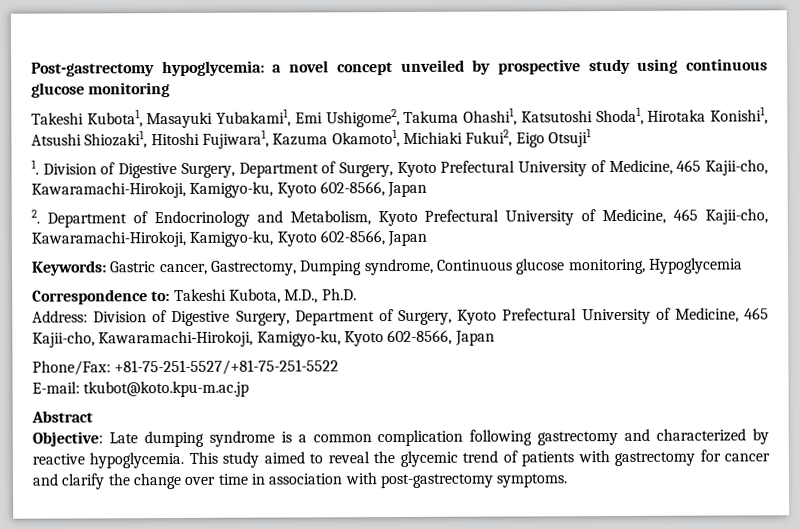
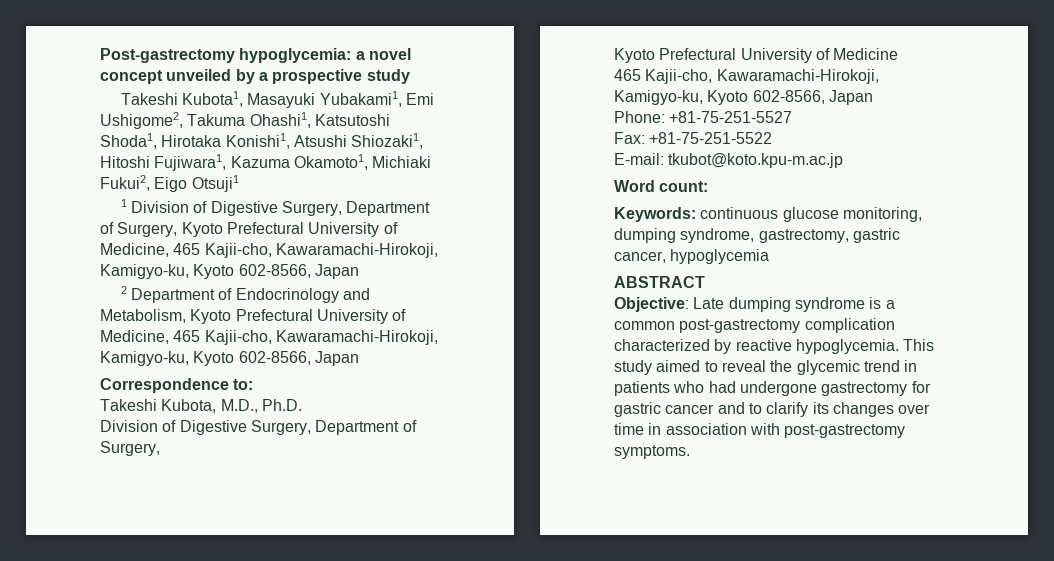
- Post-gastrectomy hypoglycemia: a novel concept unveiled by prospective study using continuous glucose monitoring
+ Post-gastrectomy hypoglycemia: a novel concept unveiled by a prospective study
- 1. Division of Digestive Surgery, Department of Surgery, Kyoto Prefectural University of Medicine, 465 Kajii-cho, Kawaramachi-Hirokoji, Kamigyo-ku, Kyoto 602-8566, Japan
+ 1 Division of Digestive Surgery, Department of Surgery, Kyoto Prefectural University of Medicine, 465 Kajii-cho, Kawaramachi-Hirokoji, Kamigyo-ku, Kyoto 602-8566, Japan
- 2. Department of Endocrinology and Metabolism, Kyoto Prefectural University of Medicine, 465 Kajii-cho, Kawaramachi-Hirokoji, Kamigyo-ku, Kyoto 602-8566, Japan
+ 2 Department of Endocrinology and Metabolism, Kyoto Prefectural University of Medicine, 465 Kajii-cho, Kawaramachi-Hirokoji, Kamigyo-ku, Kyoto 602-8566, Japan
- Keywords: Gastric cancer, Gastrectomy, Dumping syndrome, Continuous glucose monitoring, Hypoglycemia
- Correspondence to: Takeshi Kubota, M.D., Ph.D.
- Address: Division of Digestive Surgery, Department of Surgery, Kyoto Prefectural University of Medicine, 465 Kajii-cho, Kawaramachi‑Hirokoji, Kamigyo‑ku, Kyoto 602-8566, Japan
- Phone/Fax: +81-75-251-5527/+81-75-251-5522
+ Correspondence to:
+ Takeshi Kubota, M.D., Ph.D.
+ Division of Digestive Surgery, Department of Surgery,
+ Kyoto Prefectural University of Medicine
+ 465 Kajii-cho, Kawaramachi‑Hirokoji, Kamigyo‑ku, Kyoto 602-8566, Japan
+ Phone: +81-75-251-5527
+ Fax: +81-75-251-5522
  E-mail: tkubot@koto.kpu-m.ac.jp
- Abstract
+ Word count:
+ Keywords: continuous glucose monitoring, dumping syndrome, gastrectomy, gastric cancer, hypoglycemia
+ ABSTRACT
- Objective: Late dumping syndrome is a common complication following gastrectomy and characterized by reactive hypoglycemia.
+ Objective: Late dumping syndrome is a common post-gastrectomy complication characterized by reactive hypoglycemia.
- This study aimed to reveal the glycemic trend of patients with gastrectomy for cancer and clarify the change over time in association with post-gastrectomy symptoms.
+ This study aimed to reveal the glycemic trend in patients who had undergone gastrectomy for gastric cancer and to clarify its changes over time in association with post-gastrectomy symptoms.

